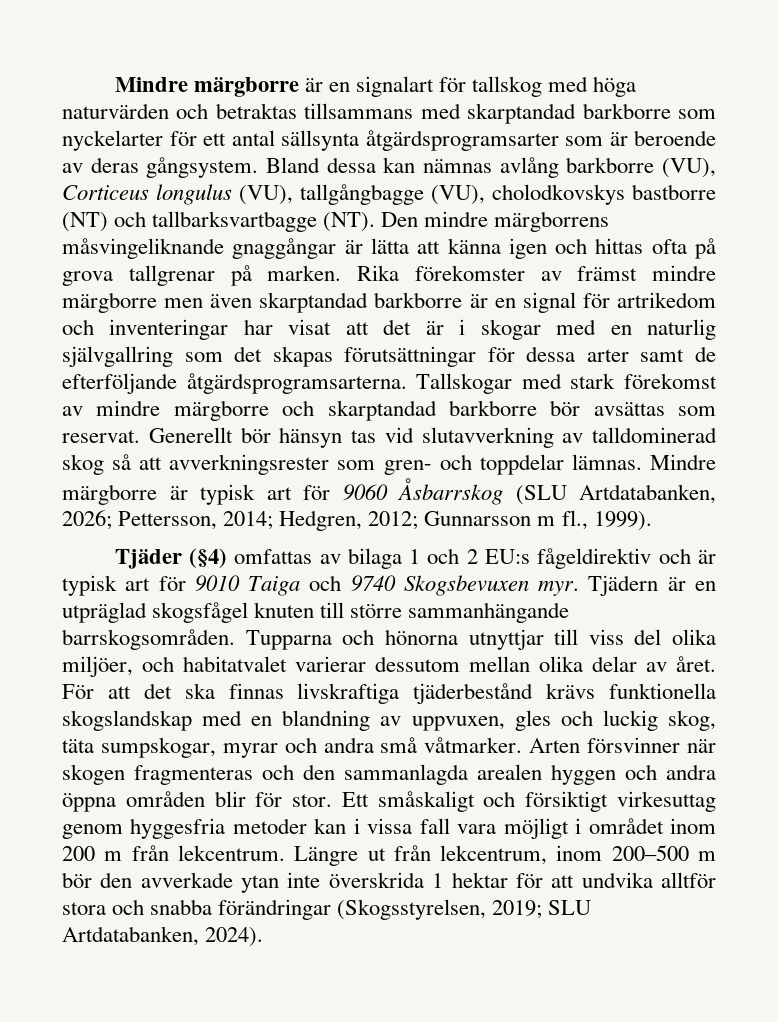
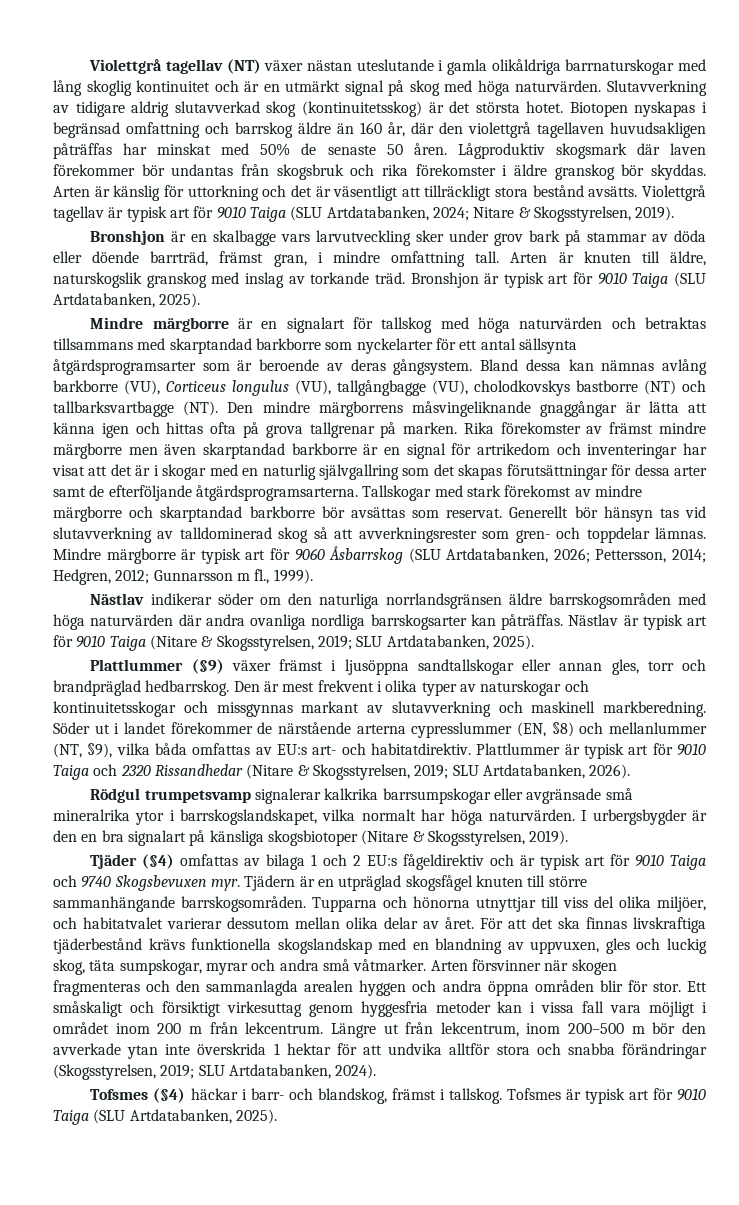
+ Violettgrå tagellav (NT) växer nästan uteslutande i gamla olikåldriga barrnaturskogar med lång skoglig kontinuitet och är en utmärkt signal på skog med höga naturvärden. Slutavverkning av tidigare aldrig slutavverkad skog (kontinuitetsskog) är det största hotet. Biotopen nyskapas i begränsad omfattning och barrskog äldre än 160 år, där den violettgrå tagellaven huvudsakligen påträffas har minskat med 50% de senaste 50 åren. Lågproduktiv skogsmark där laven förekommer bör undantas från skogsbruk och rika förekomster i äldre granskog bör skyddas. Arten är känslig för uttorkning och det är väsentligt att tillräckligt stora bestånd avsätts. Violettgrå tagellav är typisk art för 9010 Taiga (SLU Artdatabanken, 2024; Nitare & Skogsstyrelsen, 2019).
+ Bronshjon är en skalbagge vars larvutveckling sker under grov bark på stammar av döda eller döende barrträd, främst gran, i mindre omfattning tall. Arten är knuten till äldre, naturskogslik granskog med inslag av torkande träd. Bronshjon är typisk art för 9010 Taiga (SLU Artdatabanken, 2025).
+ Nästlav indikerar söder om den naturliga norrlandsgränsen äldre barrskogsområden med höga naturvärden där andra ovanliga nordliga barrskogsarter kan påträffas. Nästlav är typisk art för 9010 Taiga (Nitare & Skogsstyrelsen, 2019; SLU Artdatabanken, 2025).
+ Plattlummer (§9) växer främst i ljusöppna sandtallskogar eller annan gles, torr och brandpräglad hedbarrskog. Den är mest frekvent i olika typer av naturskogar och kontinuitetsskogar och missgynnas markant av slutavverkning och maskinell markberedning. Söder ut i landet förekommer de närstående arterna cypresslummer (EN, §8) och mellanlummer (NT, §9), vilka båda omfattas av EU:s art- och habitatdirektiv. Plattlummer är typisk art för 9010 Taiga och 2320 Rissandhedar (Nitare & Skogsstyrelsen, 2019; SLU Artdatabanken, 2026).
+ Rödgul trumpetsvamp signalerar kalkrika barrsumpskogar eller avgränsade små mineralrika ytor i barrskogslandskapet, vilka normalt har höga naturvärden. I urbergsbygder är den en bra signalart på känsliga skogsbiotoper (Nitare & Skogsstyrelsen, 2019).
+ Tofsmes (§4) häckar i barr- och blandskog, främst i tallskog. Tofsmes är typisk art för 9010 Taiga (SLU Artdatabanken, 2025).

